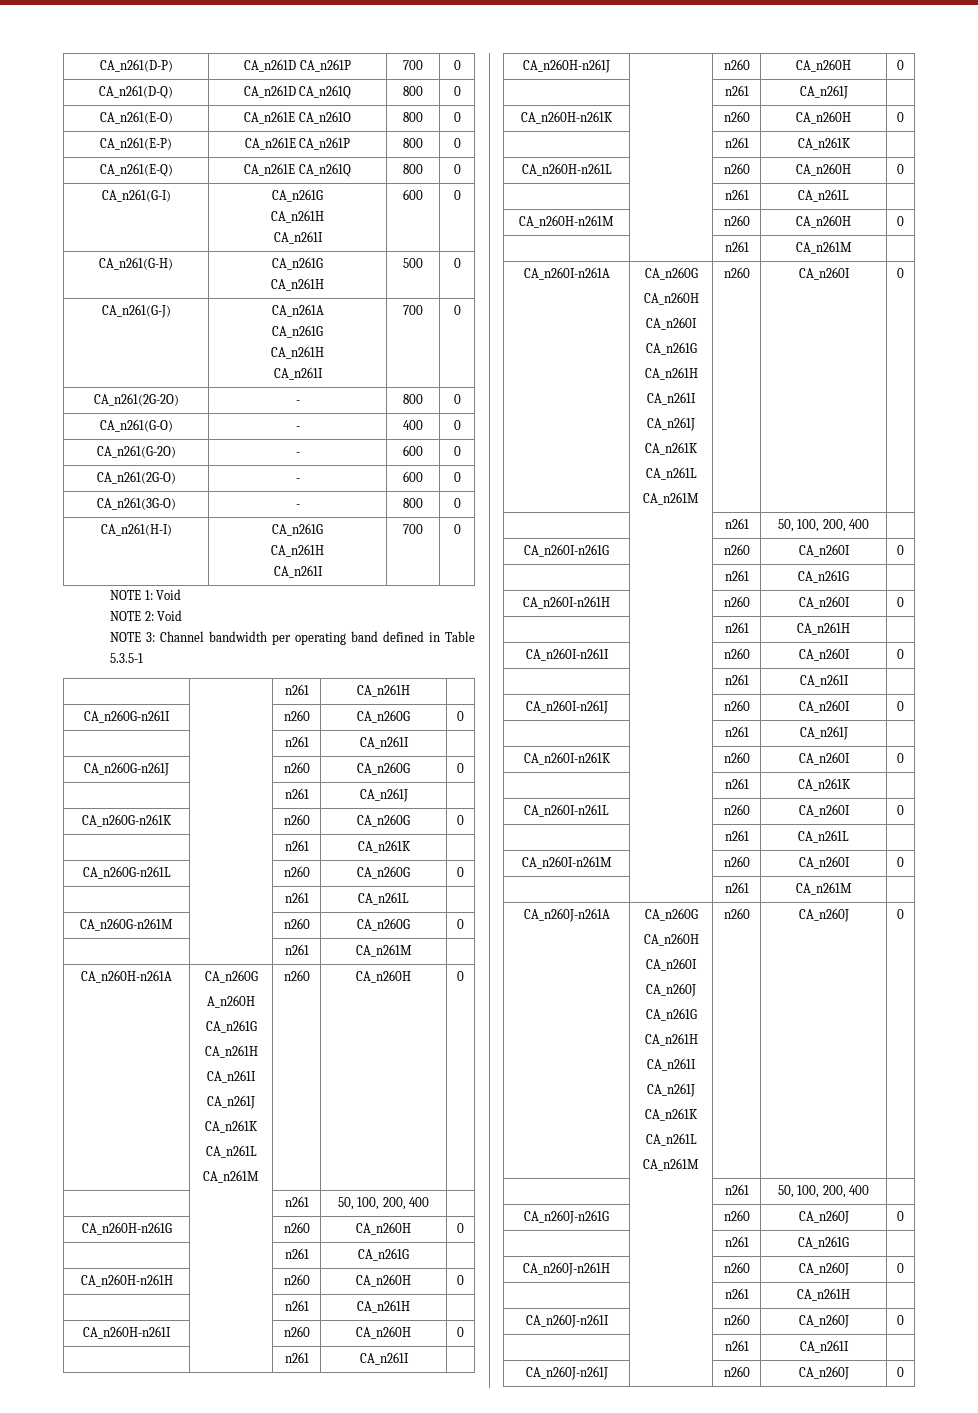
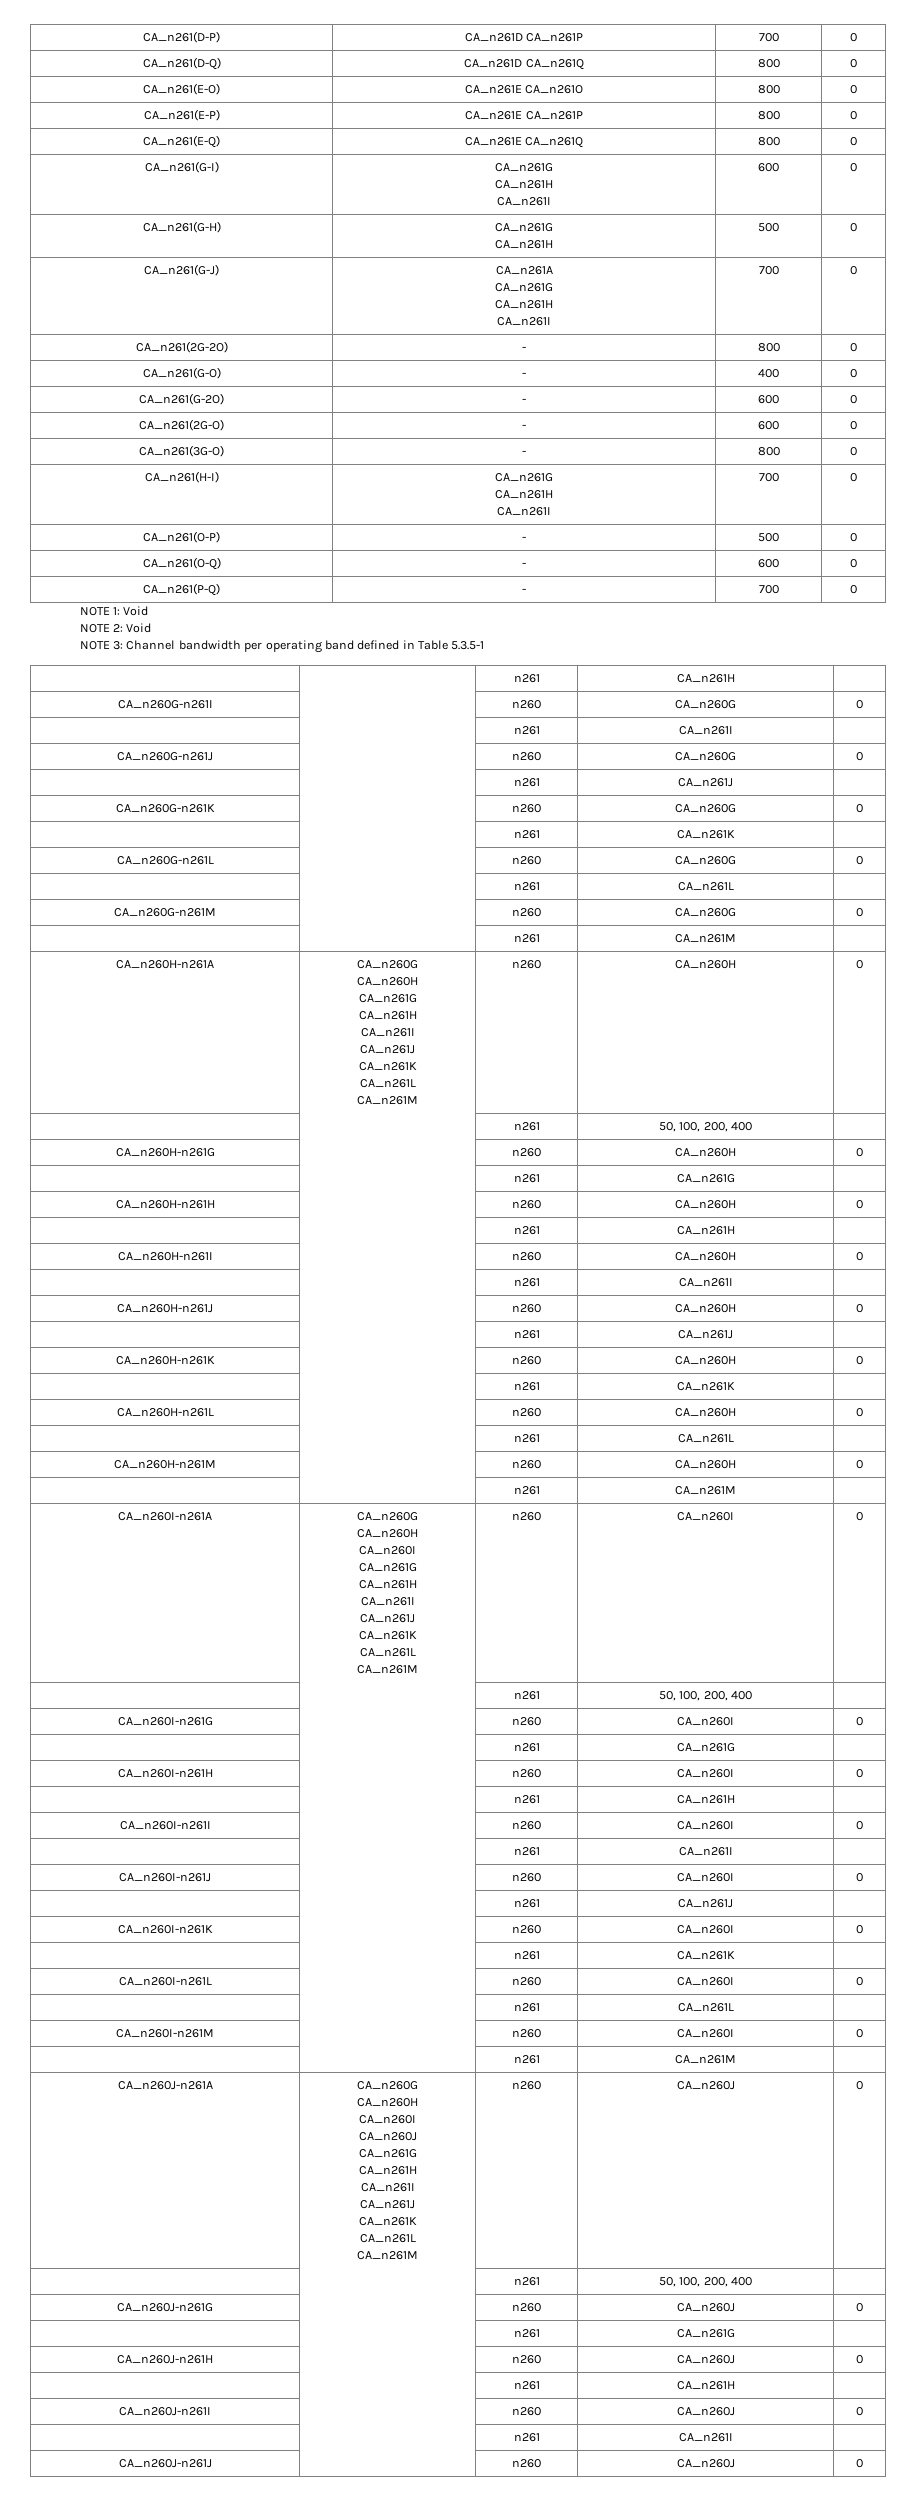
+ CA_n261(O-P) | - | 500 | 0
+ CA_n261(O-Q) | - | 600 | 0
+ CA_n261(P-Q) | - | 700 | 0
  CA_n260H-n261A | CA_n260G
- A_n260H
+ CA_n260H

